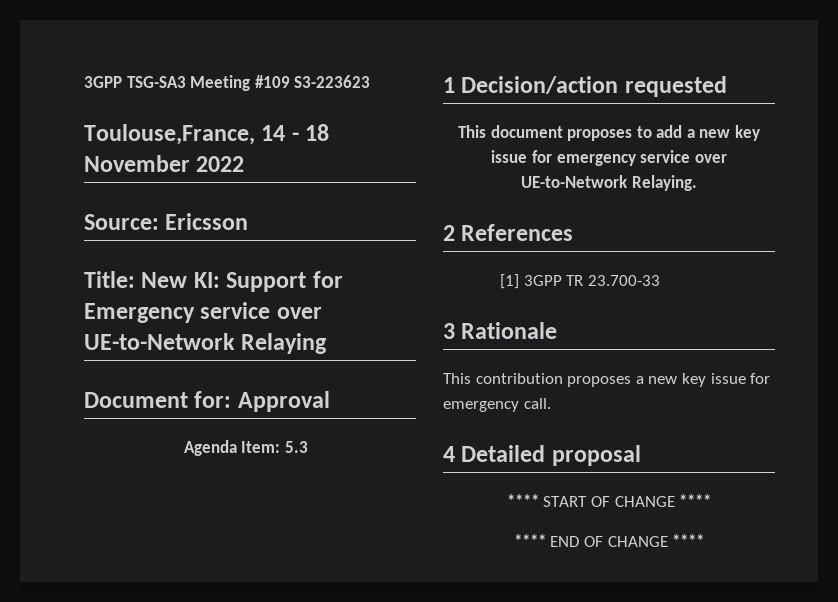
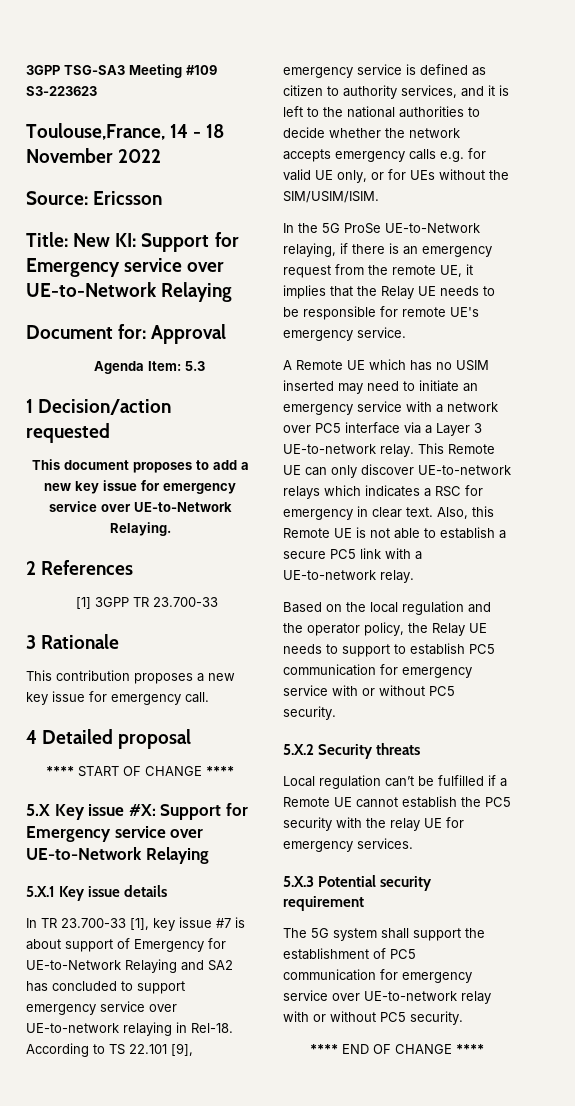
+ 5.X Key issue #X: Support for Emergency service over UE-to-Network Relaying
+ 5.X.1 Key issue details
+ In TR 23.700-33 [1], key issue #7 is about support of Emergency for UE-to-Network Relaying and SA2 has concluded to support emergency service over UE-to-network relaying in Rel-18. According to TS 22.101 [9], emergency service is defined as citizen to authority services, and it is left to the national authorities to decide whether the network accepts emergency calls e.g. for valid UE only, or for UEs without the SIM/USIM/ISIM.
+ In the 5G ProSe UE-to-Network relaying, if there is an emergency request from the remote UE, it implies that the Relay UE needs to be responsible for remote UE's emergency service.
+ A Remote UE which has no USIM inserted may need to initiate an emergency service with a network over PC5 interface via a Layer 3 UE-to-network relay. This Remote UE can only discover UE-to-network relays which indicates a RSC for emergency in clear text. Also, this Remote UE is not able to establish a secure PC5 link with a UE-to-network relay.
+ Based on the local regulation and the operator policy, the Relay UE needs to support to establish PC5 communication for emergency service with or without PC5 security.
+ 5.X.2 Security threats
+ Local regulation can’t be fulfilled if a Remote UE cannot establish the PC5 security with the relay UE for emergency services.
+ 5.X.3 Potential security requirement
+ The 5G system shall support the establishment of PC5 communication for emergency service over UE-to-network relay with or without PC5 security.

